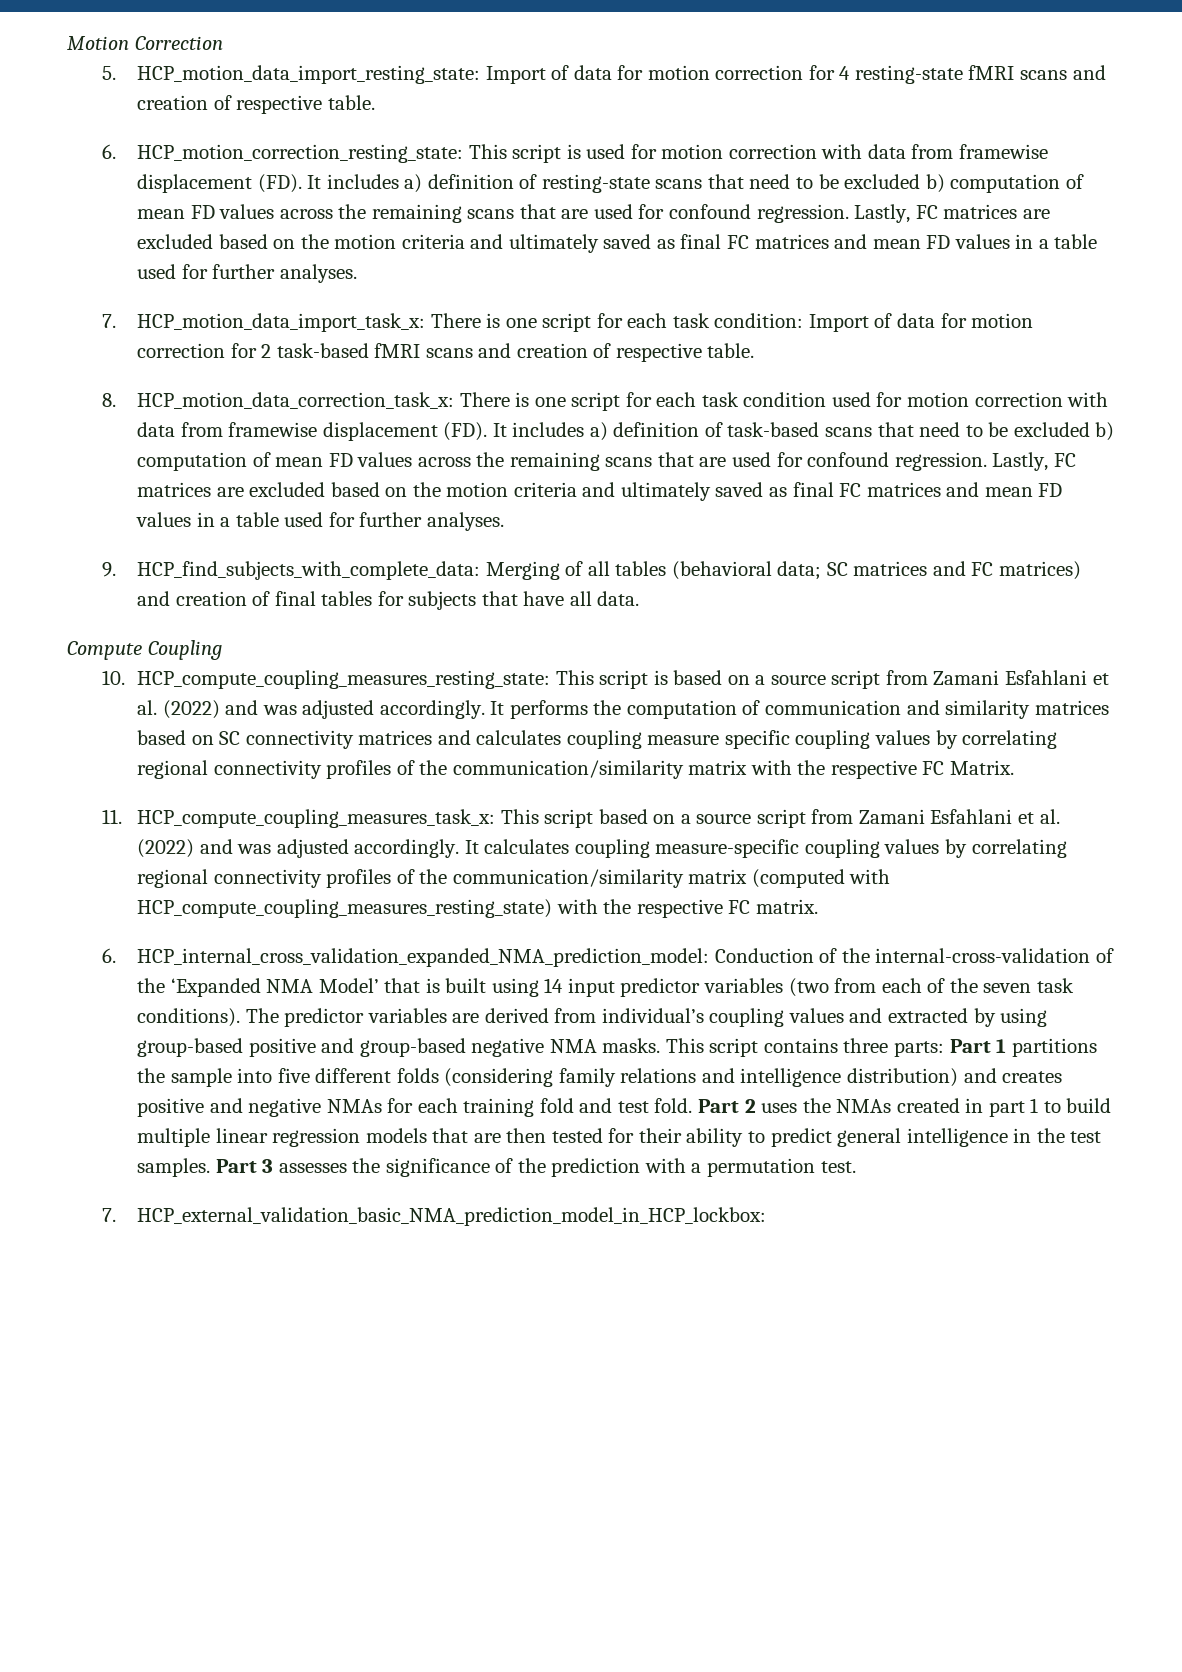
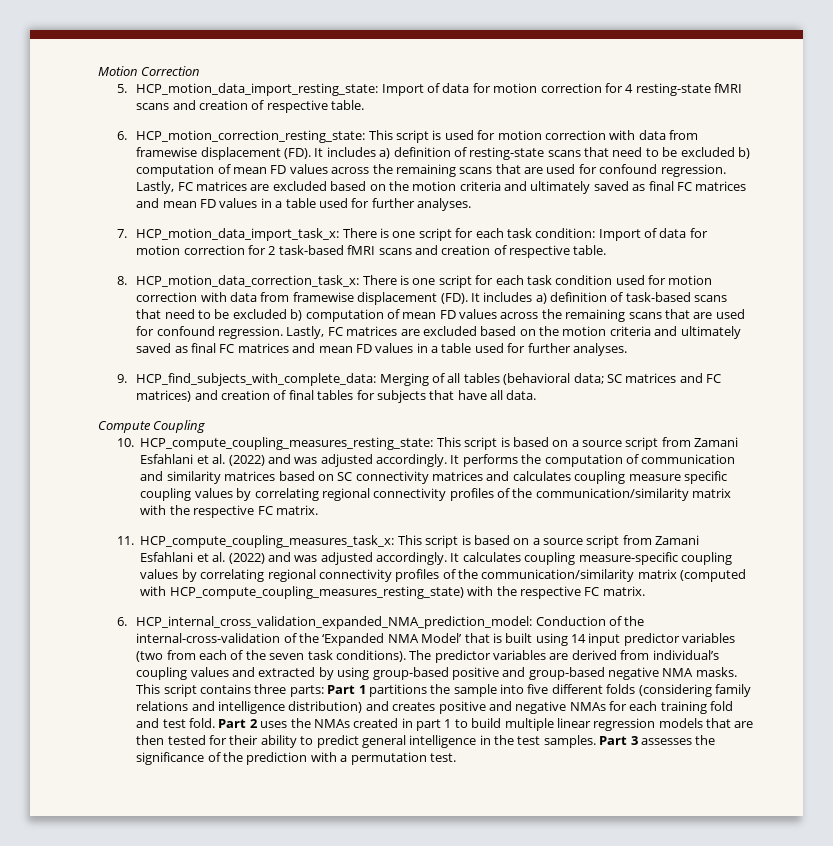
- It performs the computation of communication and similarity matrices based on SC connectivity matrices and calculates coupling measure specific coupling values by correlating regional connectivity profiles of the communication/similarity matrix with the respective FC Matrix.
+ It performs the computation of communication and similarity matrices based on SC connectivity matrices and calculates coupling measure specific coupling values by correlating regional connectivity profiles of the communication/similarity matrix with the respective FC matrix.
- 11. HCP_compute_coupling_measures_task_x: This script based on a source script from Zamani Esfahlani et al. (2022) and was adjusted accordingly.
+ 11. HCP_compute_coupling_measures_task_x: This script is based on a source script from Zamani Esfahlani et al. (2022) and was adjusted accordingly.
- 7. HCP_external_validation_basic_NMA_prediction_model_in_HCP_lockbox:

